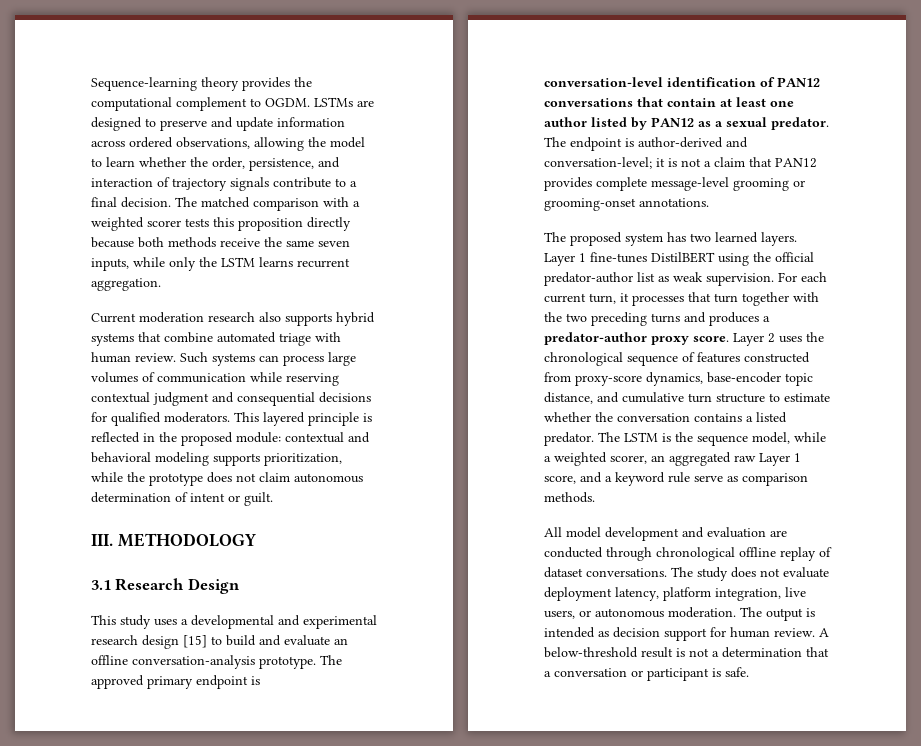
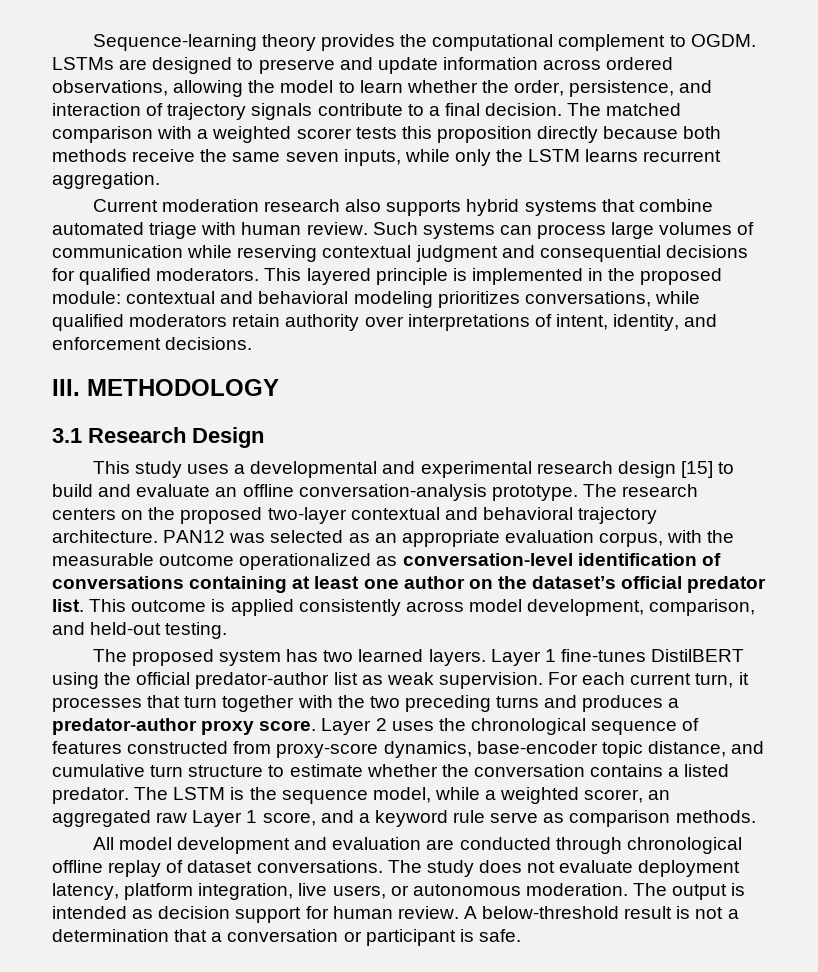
- This layered principle is reflected in the proposed module: contextual and behavioral modeling supports prioritization, while the prototype does not claim autonomous determination of intent or guilt.
+ This layered principle is implemented in the proposed module: contextual and behavioral modeling prioritizes conversations, while qualified moderators retain authority over interpretations of intent, identity, and enforcement decisions.
- The approved primary endpoint is conversation-level identification of PAN12 conversations that contain at least one author listed by PAN12 as a sexual predator. The endpoint is author-derived and conversation-level; it is not a claim that PAN12 provides complete message-level grooming or grooming-onset annotations.
+ The research centers on the proposed two-layer contextual and behavioral trajectory architecture. PAN12 was selected as an appropriate evaluation corpus, with the measurable outcome operationalized as conversation-level identification of conversations containing at least one author on the dataset’s official predator list. This outcome is applied consistently across model development, comparison, and held-out testing.

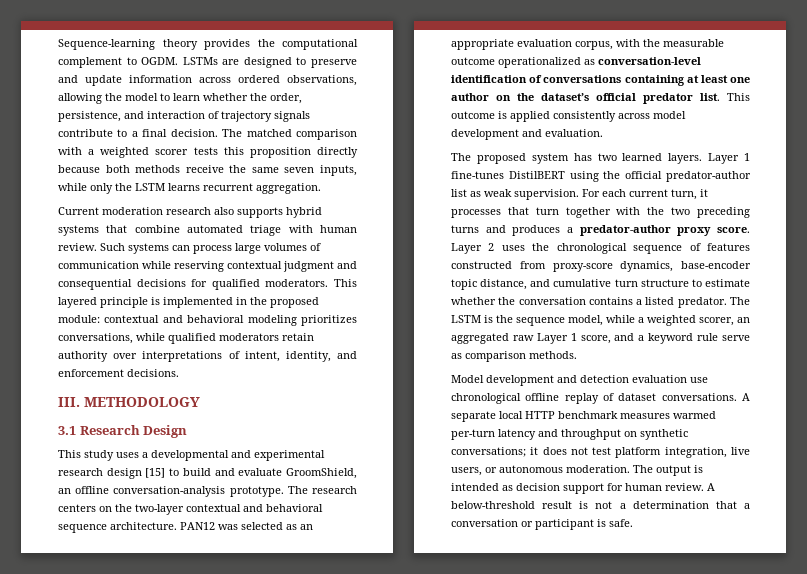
- This study uses a developmental and experimental research design [15] to build and evaluate an offline conversation-analysis prototype.
+ This study uses a developmental and experimental research design [15] to build and evaluate GroomShield, an offline conversation-analysis prototype.
- The research centers on the proposed two-layer contextual and behavioral trajectory architecture.
+ The research centers on the two-layer contextual and behavioral sequence architecture.
- This outcome is applied consistently across model development, comparison, and held-out testing.
+ This outcome is applied consistently across model development and evaluation.
- All model development and evaluation are conducted through chronological offline replay of dataset conversations.
+ Model development and detection evaluation use chronological offline replay of dataset conversations.
- The study does not evaluate deployment latency, platform integration, live users, or autonomous moderation.
+ A separate local HTTP benchmark measures warmed per-turn latency and throughput on synthetic conversations; it does not test platform integration, live users, or autonomous moderation.

